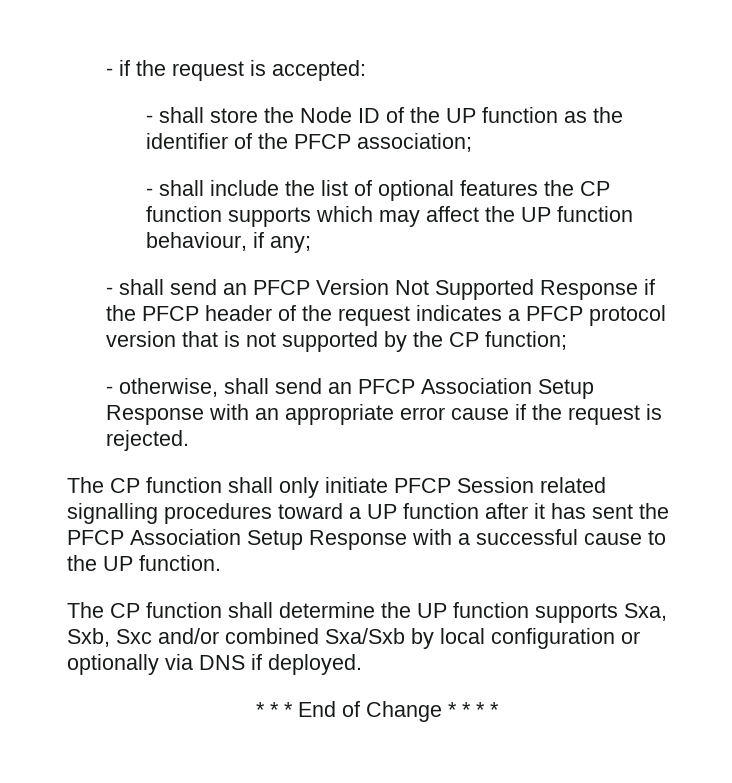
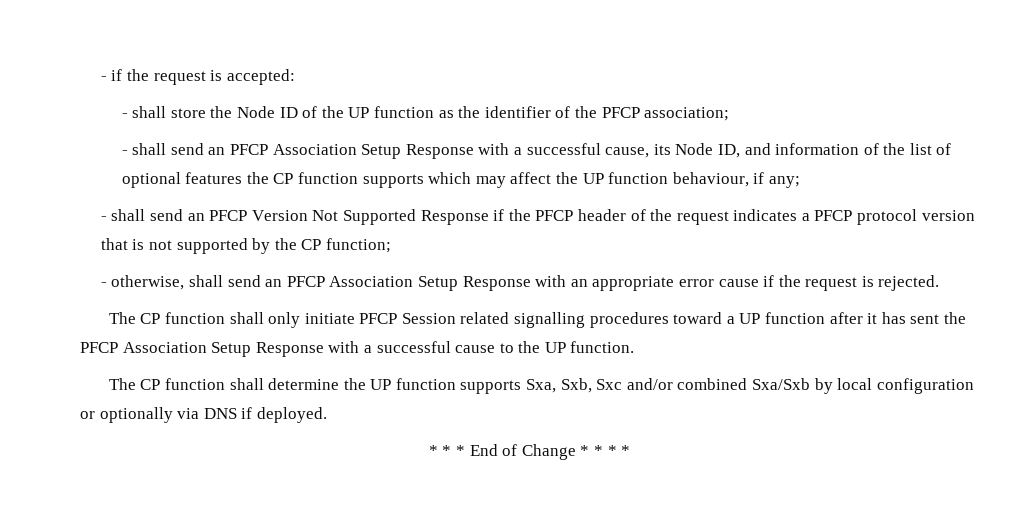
- - shall include the list of optional features the CP function supports which may affect the UP function behaviour, if any;
+ - shall send an PFCP Association Setup Response with a successful cause, its Node ID, and information of the list of optional features the CP function supports which may affect the UP function behaviour, if any;

